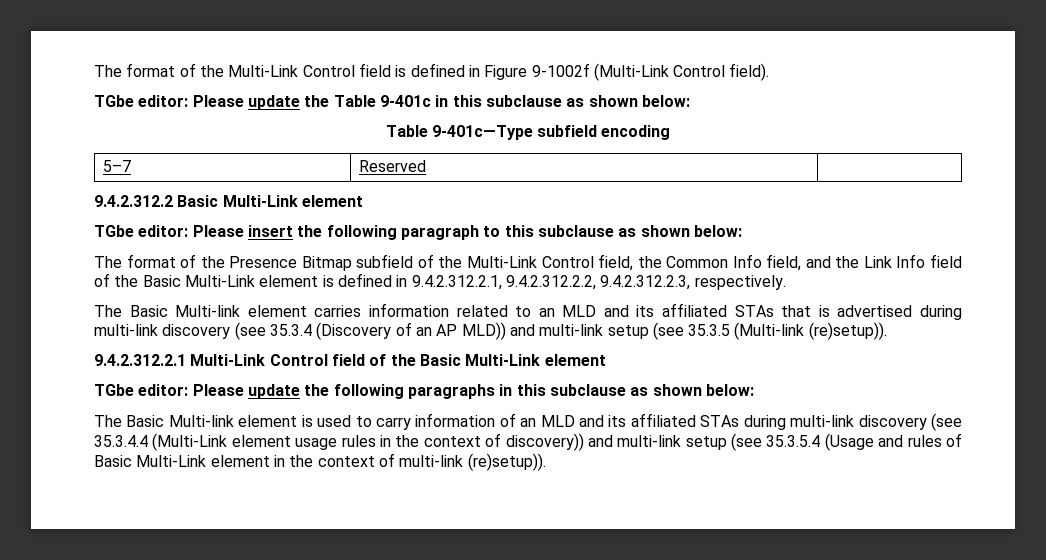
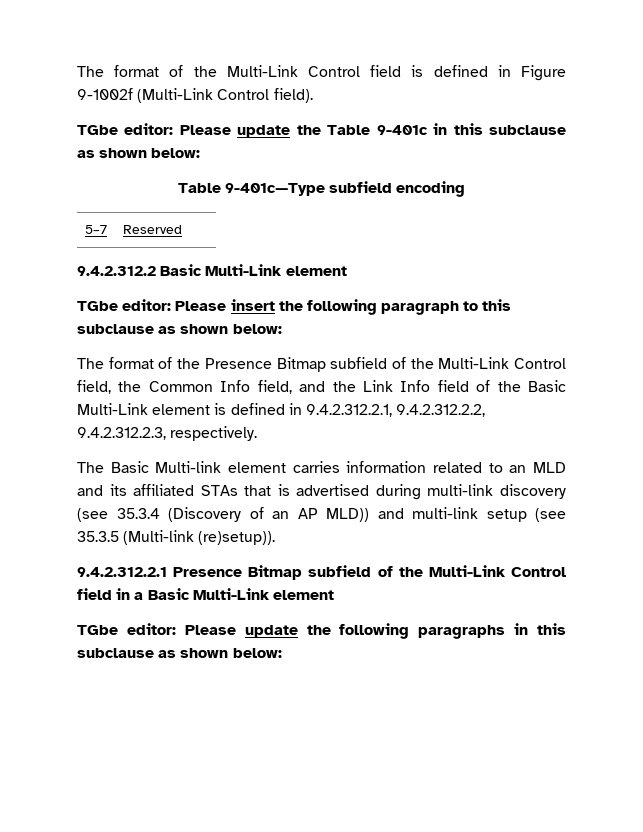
- 9.4.2.312.2.1 Multi-Link Control field of the Basic Multi-Link element
+ 9.4.2.312.2.1 Presence Bitmap subfield of the Multi-Link Control field in a Basic Multi-Link element
- The Basic Multi-link element is used to carry information of an MLD and its affiliated STAs during multi-link discovery (see 35.3.4.4 (Multi-Link element usage rules in the context of discovery)) and multi-link setup (see 35.3.5.4 (Usage and rules of Basic Multi-Link element in the context of multi-link (re)setup)).

